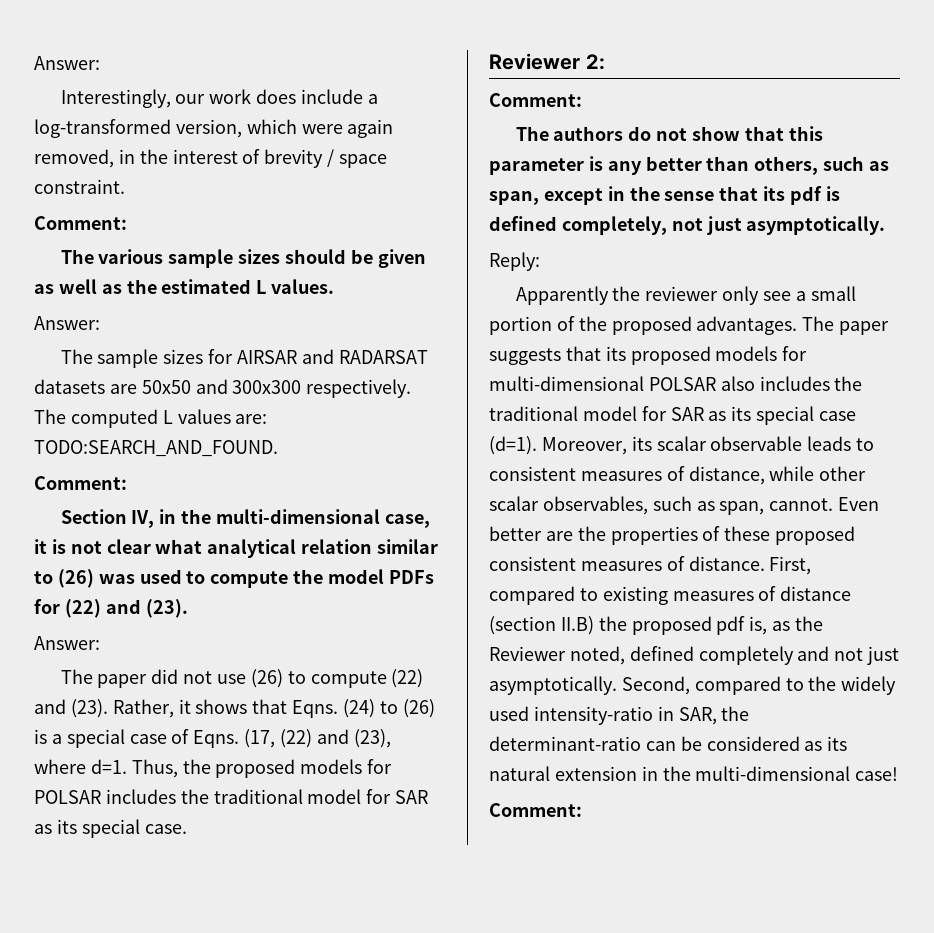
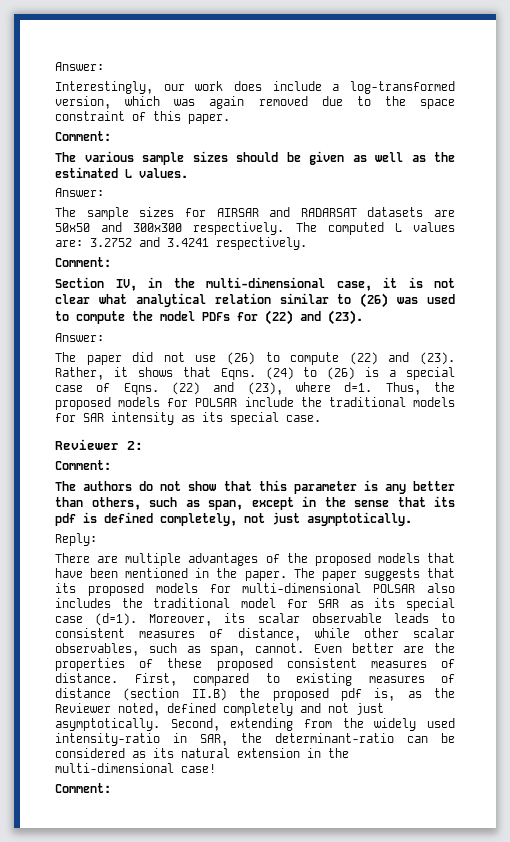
- Interestingly, our work does include a log-transformed version, which were again removed, in the interest of brevity / space constraint.
+ Interestingly, our work does include a log-transformed version, which was again removed due to the space constraint of this paper.
- The computed L values are: TODO:SEARCH_AND_FOUND.
+ The computed L values are: 3.2752 and 3.4241 respectively.
- (17, (22) and (23), where d=1.
+ (22) and (23), where d=1.
- Thus, the proposed models for POLSAR includes the traditional model for SAR as its special case.
+ Thus, the proposed models for POLSAR include the traditional models for SAR intensity as its special case.
- Apparently the reviewer only see a small portion of the proposed advantages.
+ There are multiple advantages of the proposed models that have been mentioned in the paper.
- Second, compared to the widely used intensity-ratio in SAR, the determinant-ratio can be considered as its natural extension in the multi-dimensional case!
+ Second, extending from the widely used intensity-ratio in SAR, the determinant-ratio can be considered as its natural extension in the multi-dimensional case!

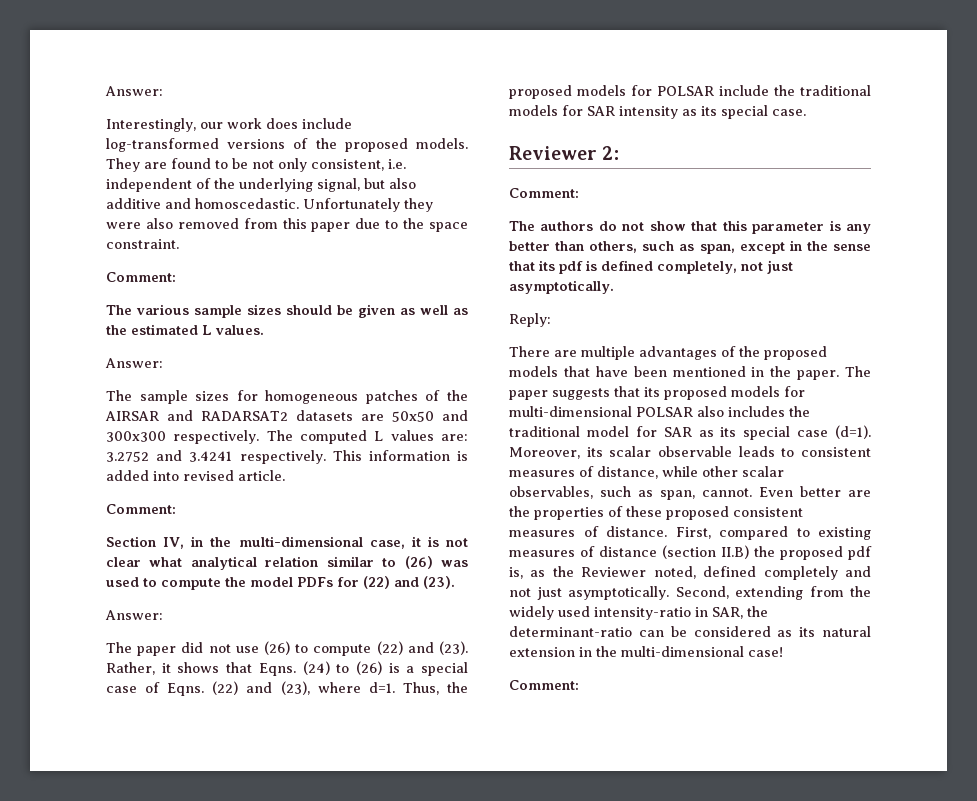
- Interestingly, our work does include a log-transformed version, which was again removed due to the space constraint of this paper.
+ Interestingly, our work does include log-transformed versions of the proposed models. They are found to be not only consistent, i.e. independent of the underlying signal, but also additive and homoscedastic. Unfortunately they were also removed from this paper due to the space constraint.
- The sample sizes for AIRSAR and RADARSAT datasets are 50x50 and 300x300 respectively.
+ The sample sizes for homogeneous patches of the AIRSAR and RADARSAT2 datasets are 50x50 and 300x300 respectively.
+ This information is added into revised article.

